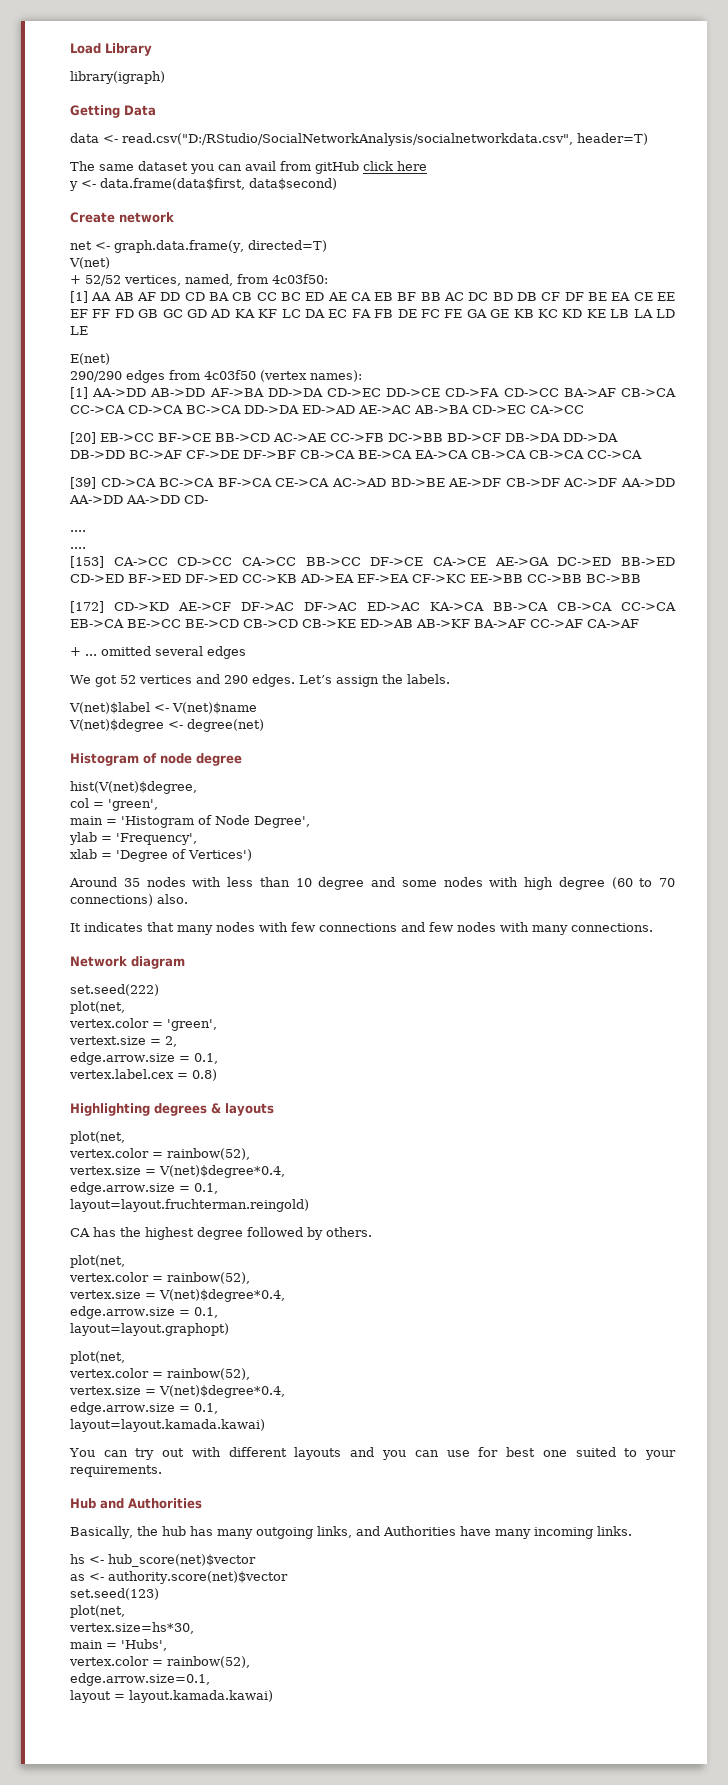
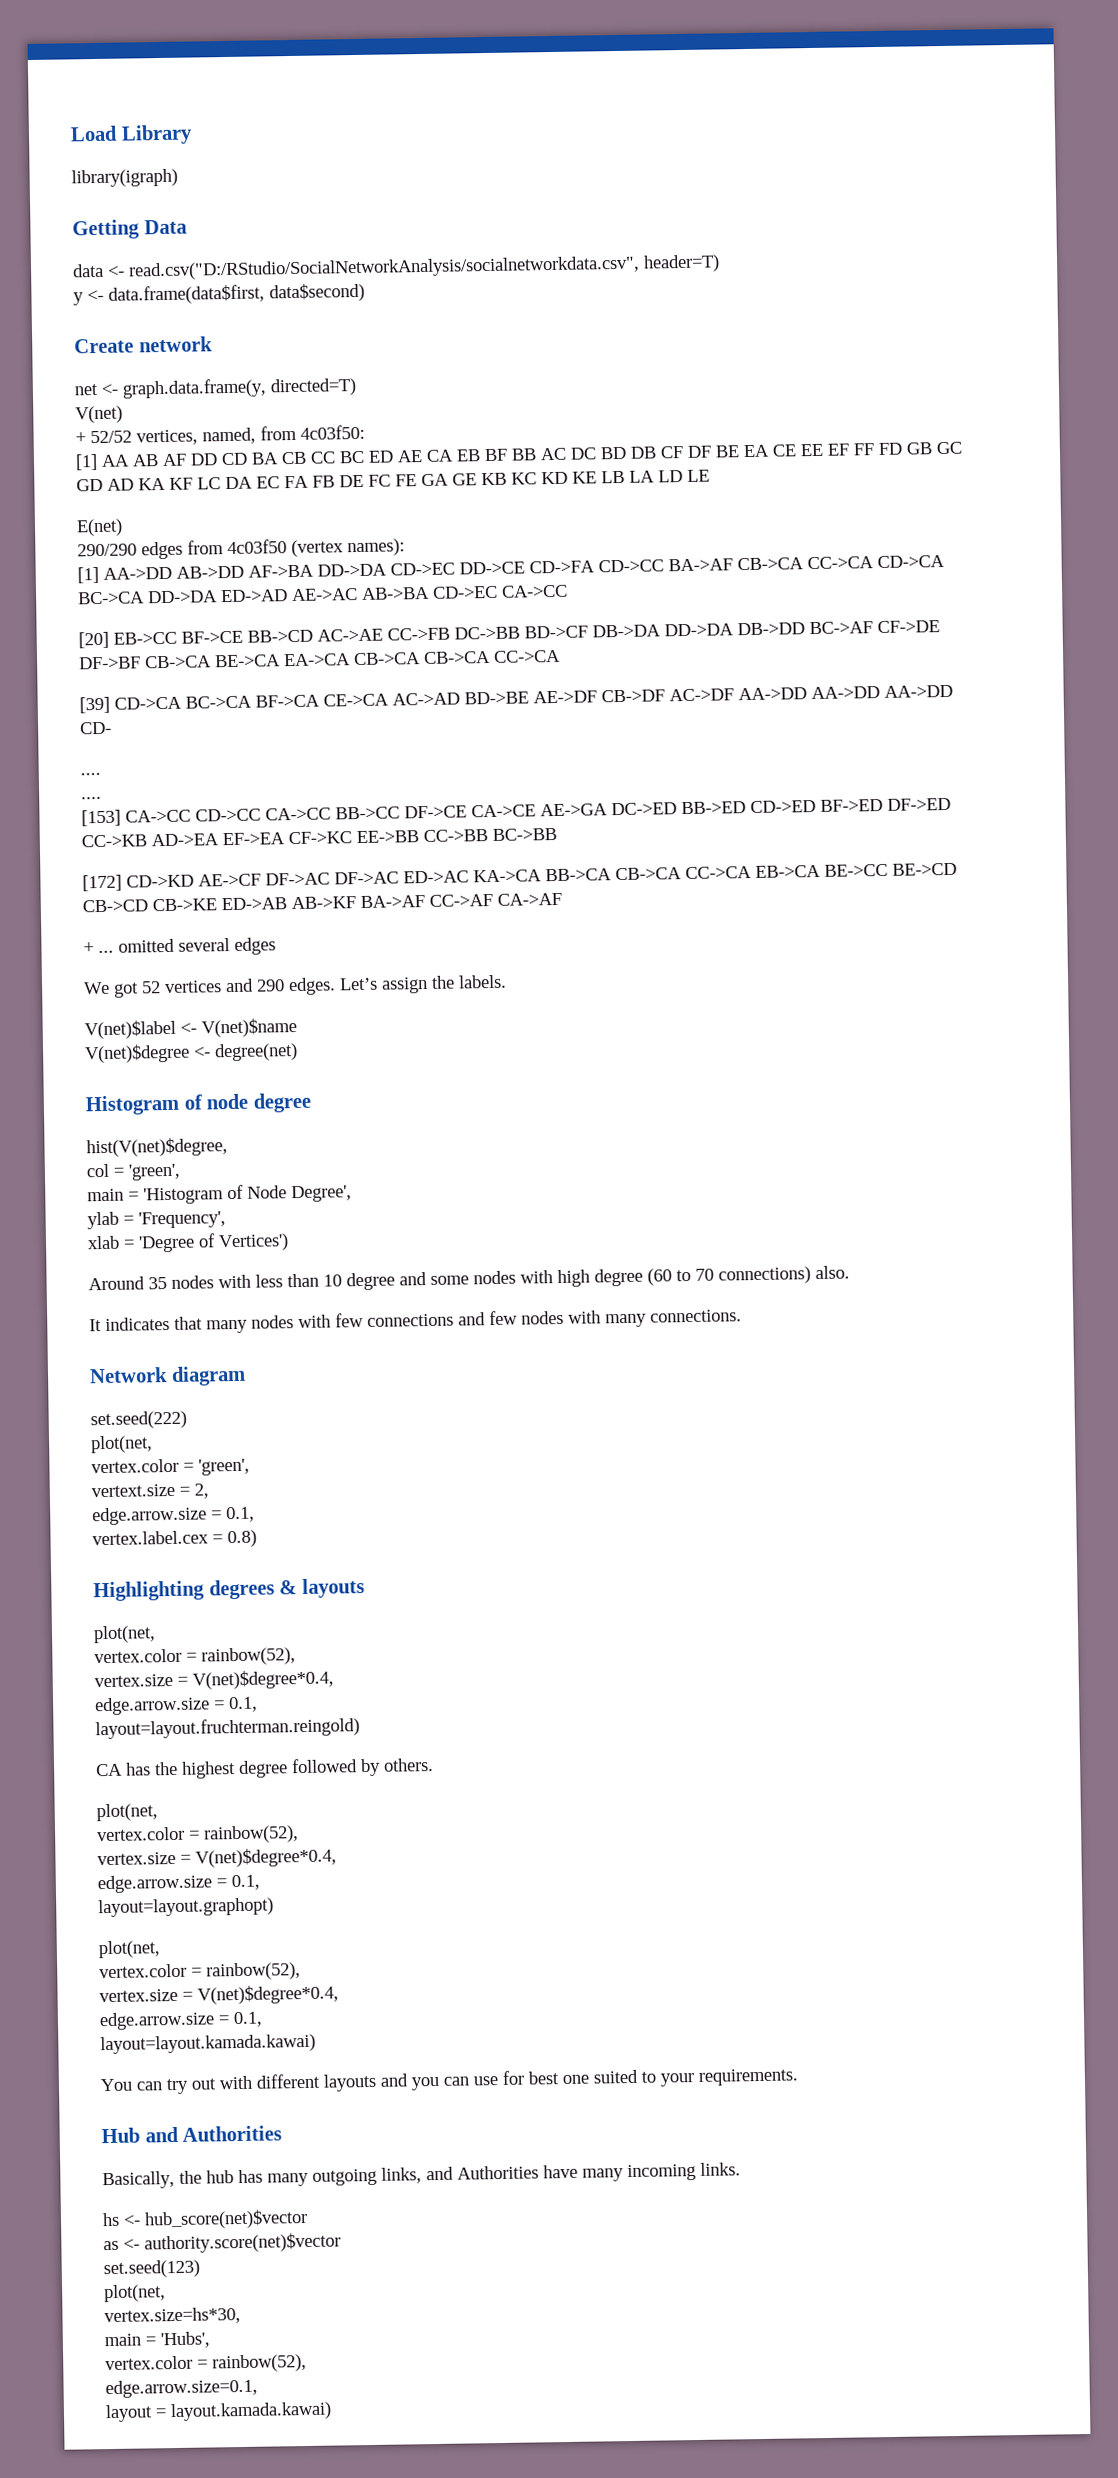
- The same dataset you can avail from gitHub click here

